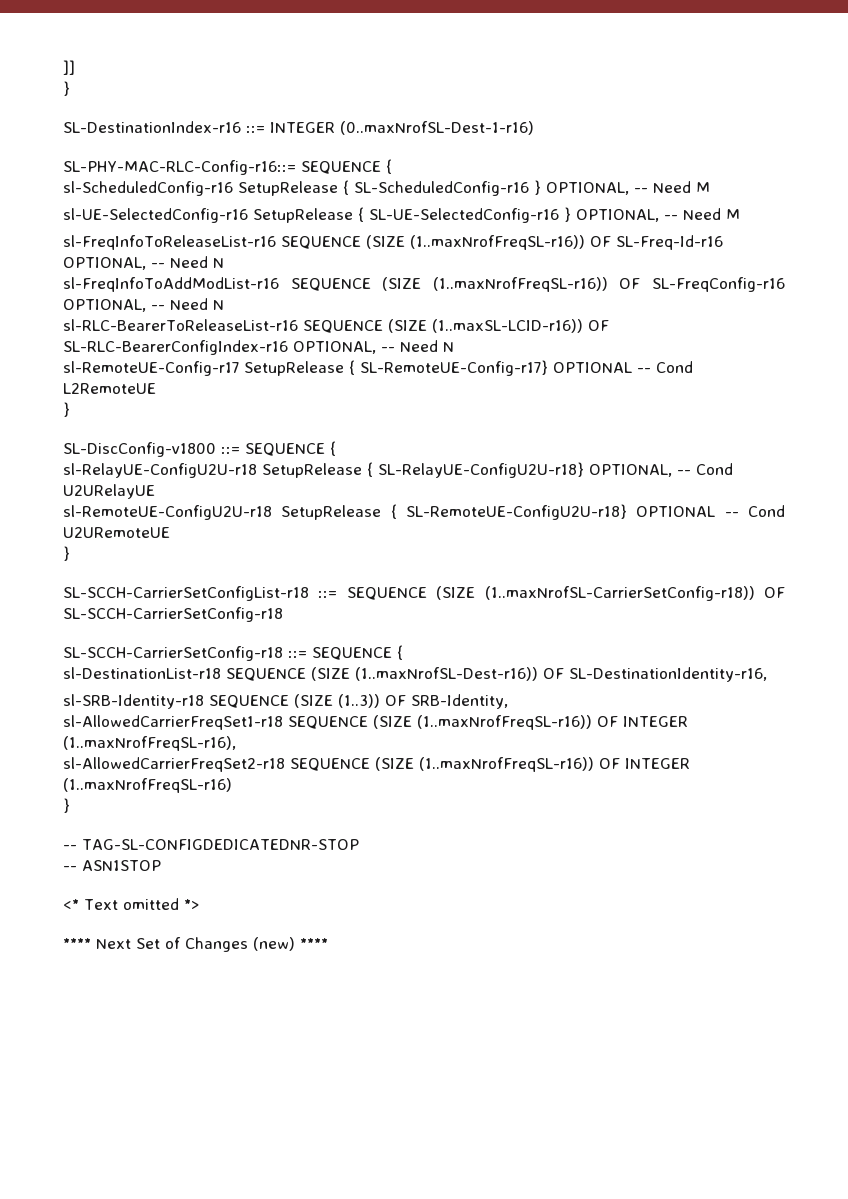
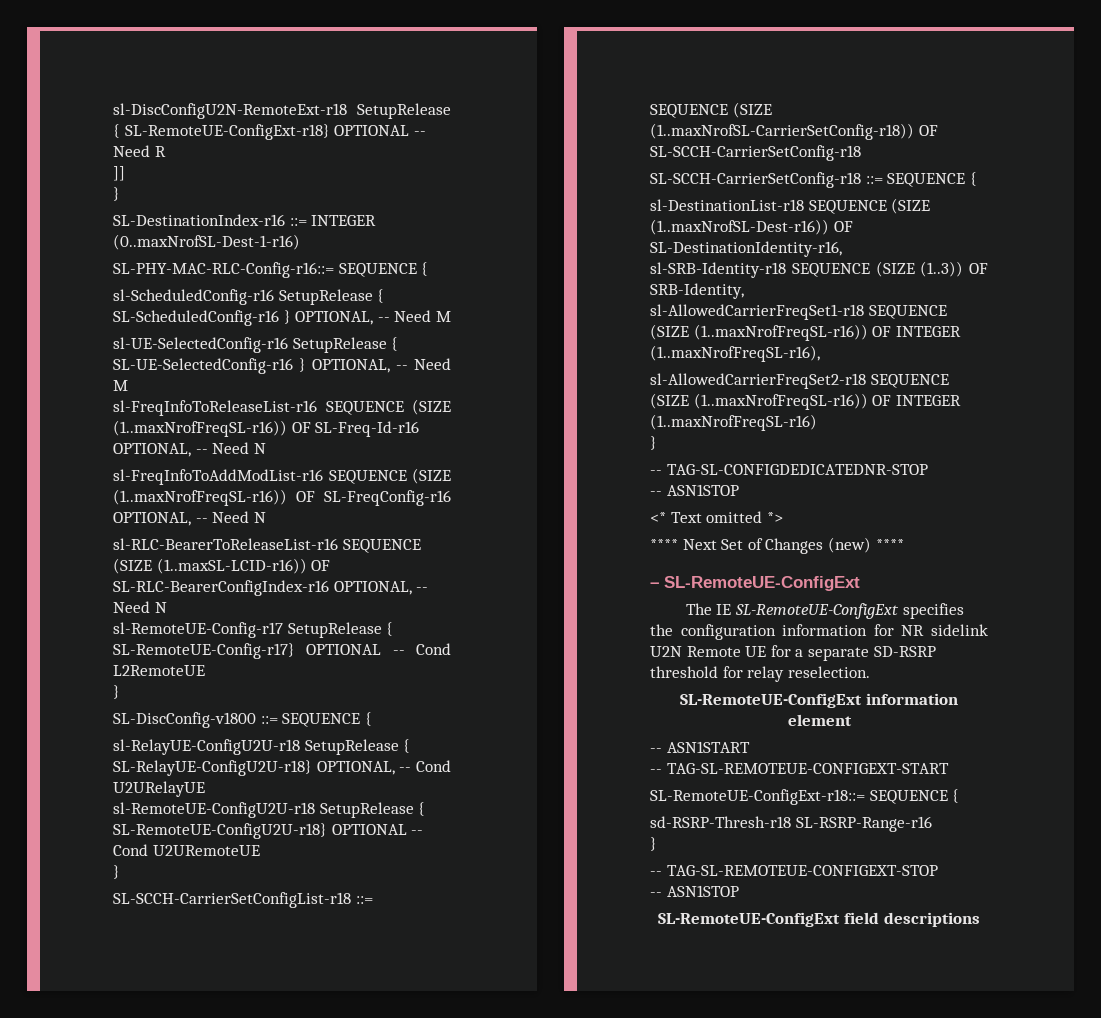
+ sl-DiscConfigU2N-RemoteExt-r18 SetupRelease { SL-RemoteUE-ConfigExt-r18} OPTIONAL -- Need R
+ – SL-RemoteUE-ConfigExt
+ The IE SL-RemoteUE-ConfigExt specifies the configuration information for NR sidelink U2N Remote UE for a separate SD-RSRP threshold for relay reselection.
+ SL-RemoteUE-ConfigExt information element
+ -- ASN1START
+ -- TAG-SL-REMOTEUE-CONFIGEXT-START
+ SL-RemoteUE-ConfigExt-r18::= SEQUENCE {
+ sd-RSRP-Thresh-r18 SL-RSRP-Range-r16
+ }
+ -- TAG-SL-REMOTEUE-CONFIGEXT-STOP
+ -- ASN1STOP
+ SL-RemoteUE-ConfigExt field descriptions

